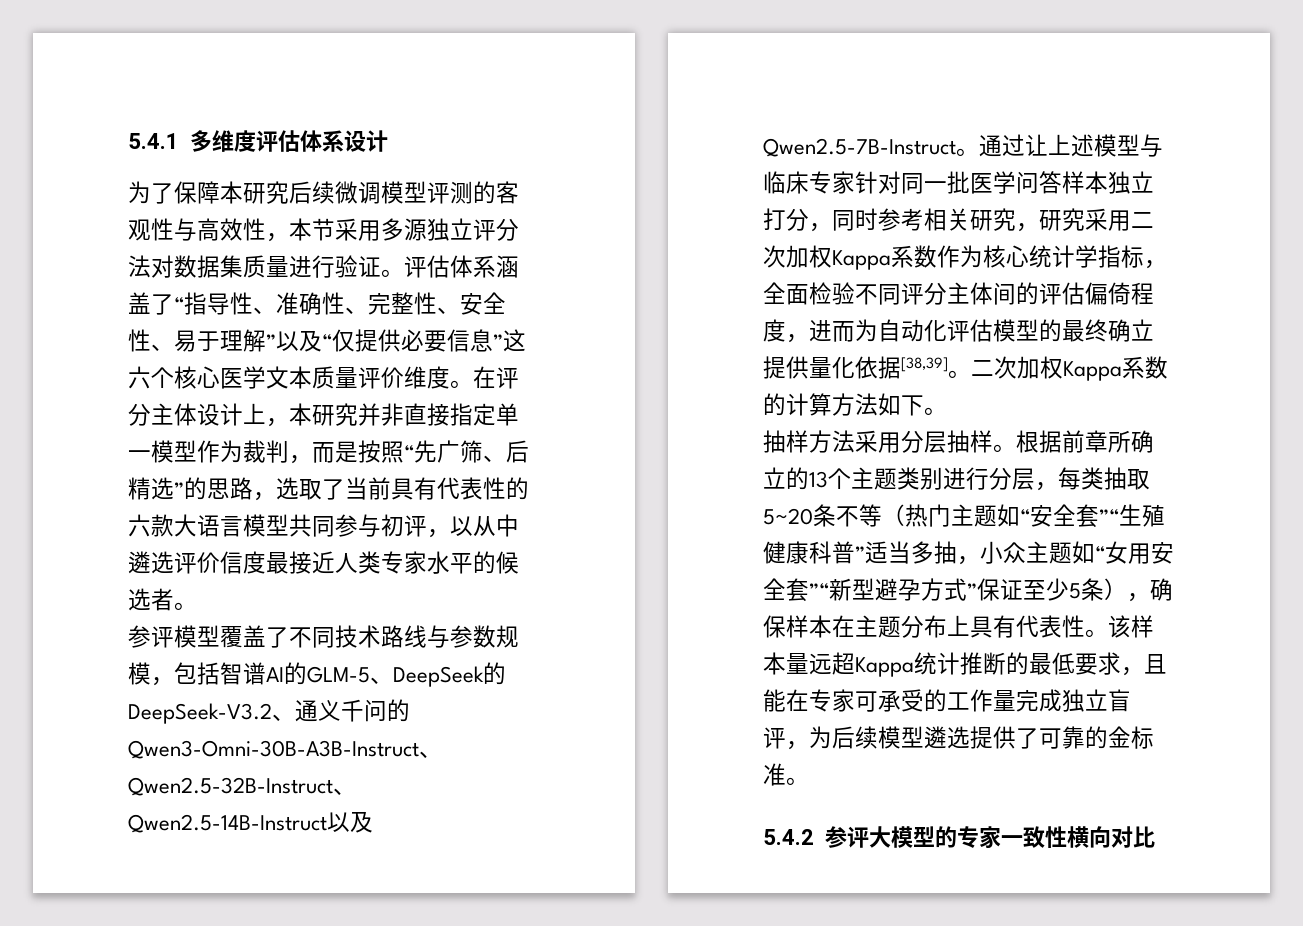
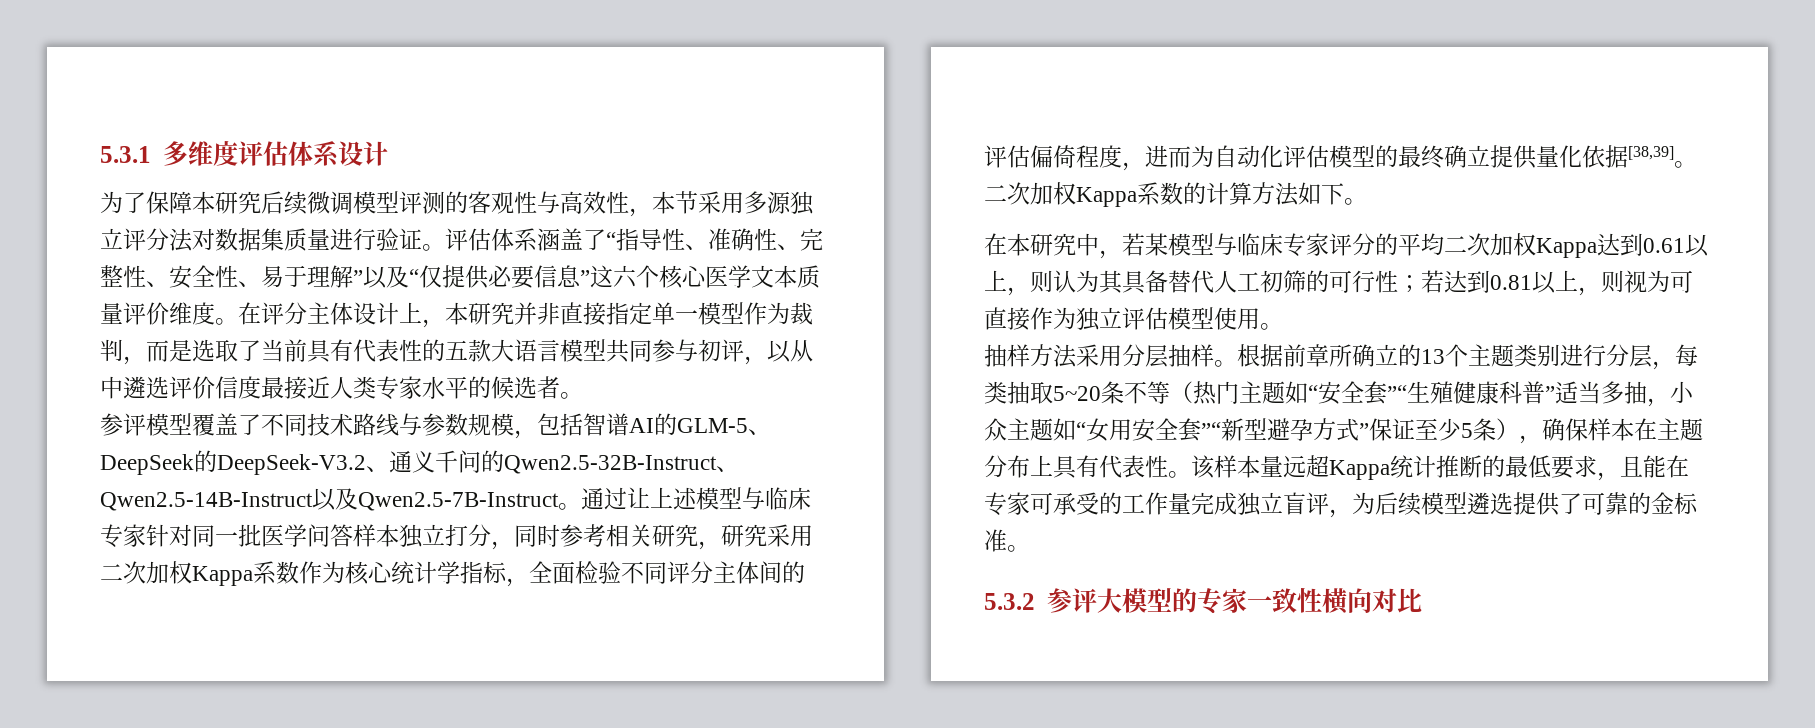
- 5.4.1多维度评估体系设计
+ 5.3.1多维度评估体系设计
- 在评分主体设计上，本研究并非直接指定单一模型作为裁判，而是按照“先广筛、后精选”的思路，选取了当前具有代表性的六款大语言模型共同参与初评，以从中遴选评价信度最接近人类专家水平的候选者。
+ 在评分主体设计上，本研究并非直接指定单一模型作为裁判，而是选取了当前具有代表性的五款大语言模型共同参与初评，以从中遴选评价信度最接近人类专家水平的候选者。
- 参评模型覆盖了不同技术路线与参数规模，包括智谱AI的GLM-5、DeepSeek的DeepSeek-V3.2、通义千问的Qwen3-Omni-30B-A3B-Instruct、Qwen2.5-32B-Instruct、Qwen2.5-14B-Instruct以及Qwen2.5-7B-Instruct。
+ 参评模型覆盖了不同技术路线与参数规模，包括智谱AI的GLM-5、DeepSeek的DeepSeek-V3.2、通义千问的Qwen2.5-32B-Instruct、Qwen2.5-14B-Instruct以及Qwen2.5-7B-Instruct。
+ 在本研究中，若某模型与临床专家评分的平均二次加权Kappa达到0.61以上，则认为其具备替代人工初筛的可行性；若达到0.81以上，则视为可直接作为独立评估模型使用。
- 5.4.2参评大模型的专家一致性横向对比
+ 5.3.2参评大模型的专家一致性横向对比

